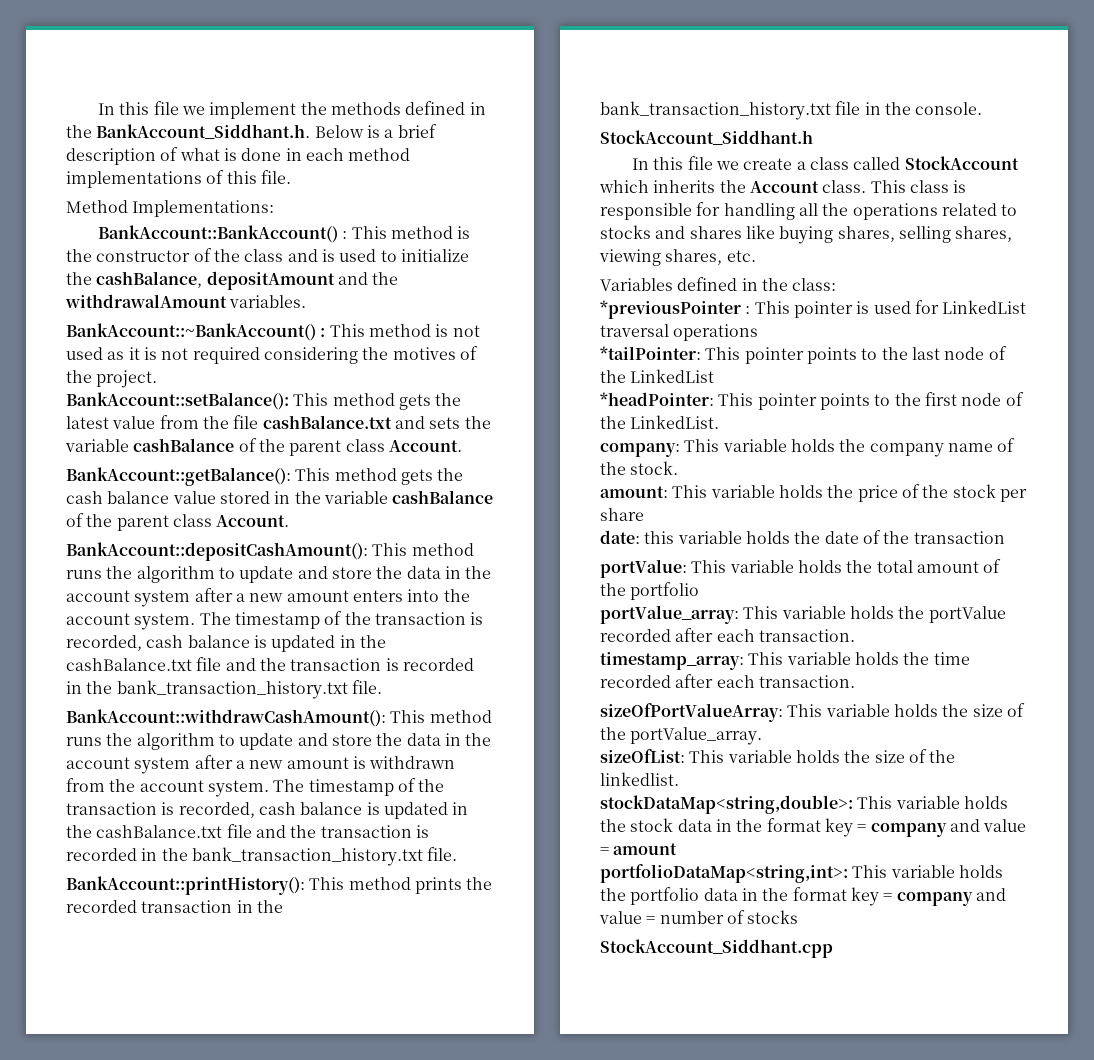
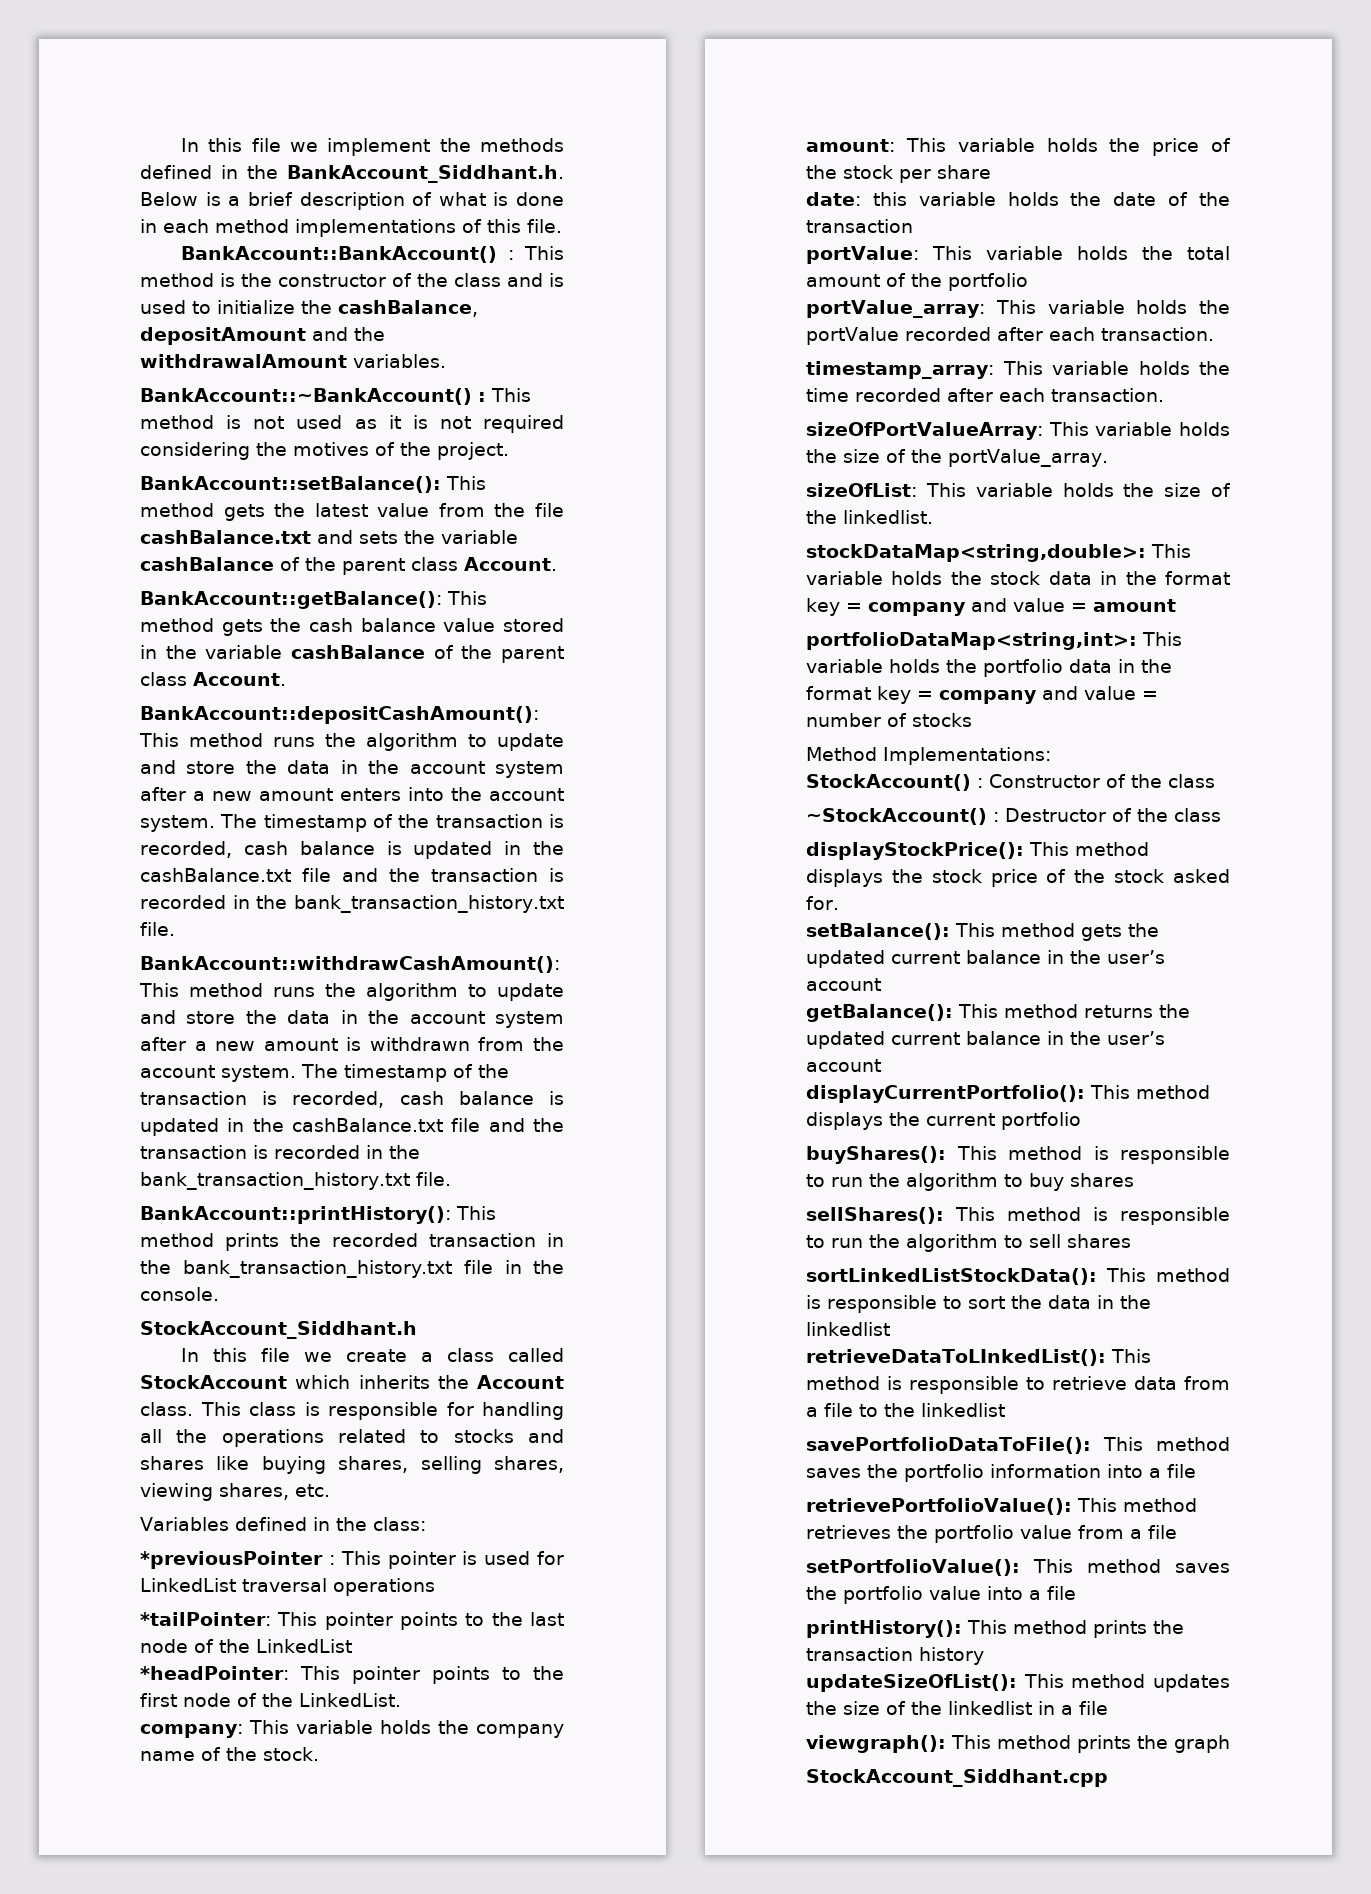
- Method Implementations:
+ Method Implementations:
+ StockAccount() : Constructor of the class
+ ~StockAccount() : Destructor of the class
+ displayStockPrice(): This method displays the stock price of the stock asked for.
+ setBalance(): This method gets the updated current balance in the user’s account
+ getBalance(): This method returns the updated current balance in the user’s account
+ displayCurrentPortfolio(): This method displays the current portfolio
+ buyShares(): This method is responsible to run the algorithm to buy shares
+ sellShares(): This method is responsible to run the algorithm to sell shares
+ sortLinkedListStockData(): This method is responsible to sort the data in the linkedlist
+ retrieveDataToLInkedList(): This method is responsible to retrieve data from a file to the linkedlist
+ savePortfolioDataToFile(): This method saves the portfolio information into a file
+ retrievePortfolioValue(): This method retrieves the portfolio value from a file
+ setPortfolioValue(): This method saves the portfolio value into a file
+ printHistory(): This method prints the transaction history
+ updateSizeOfList(): This method updates the size of the linkedlist in a file
+ viewgraph(): This method prints the graph

